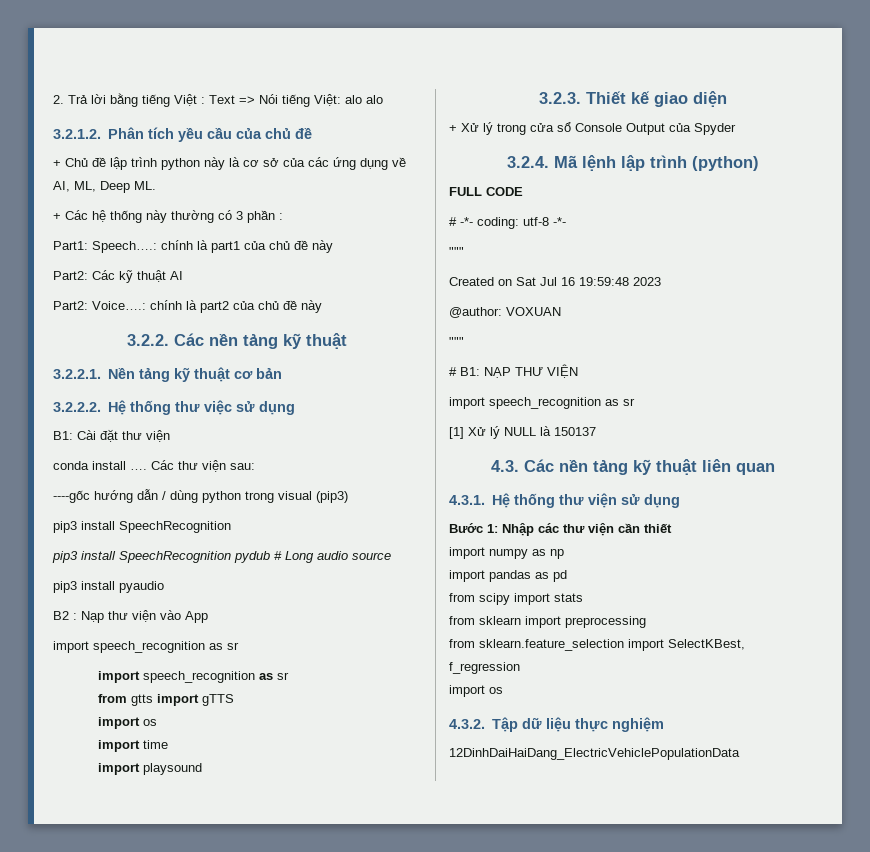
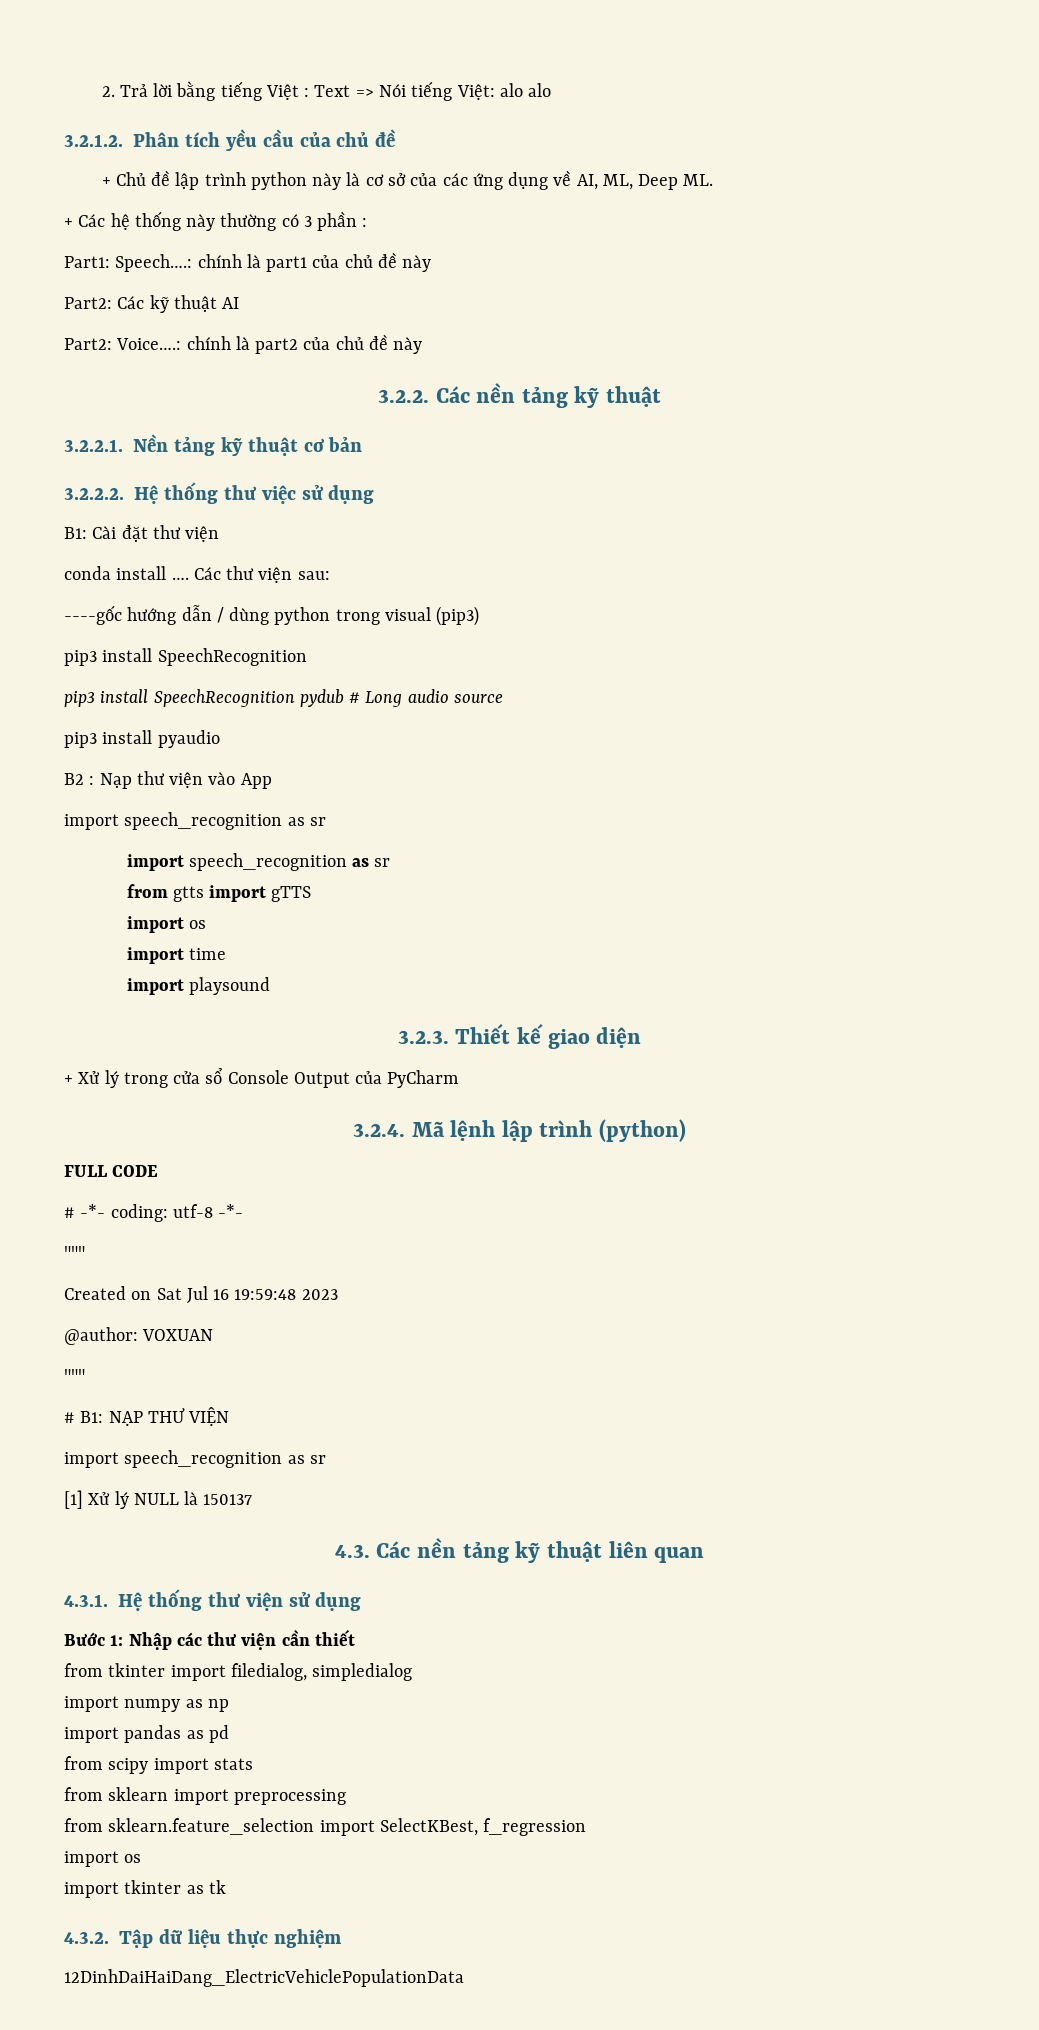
- + Xử lý trong cửa sổ Console Output của Spyder
+ + Xử lý trong cửa sổ Console Output của PyCharm
+ from tkinter import filedialog, simpledialog
+ import tkinter as tk

